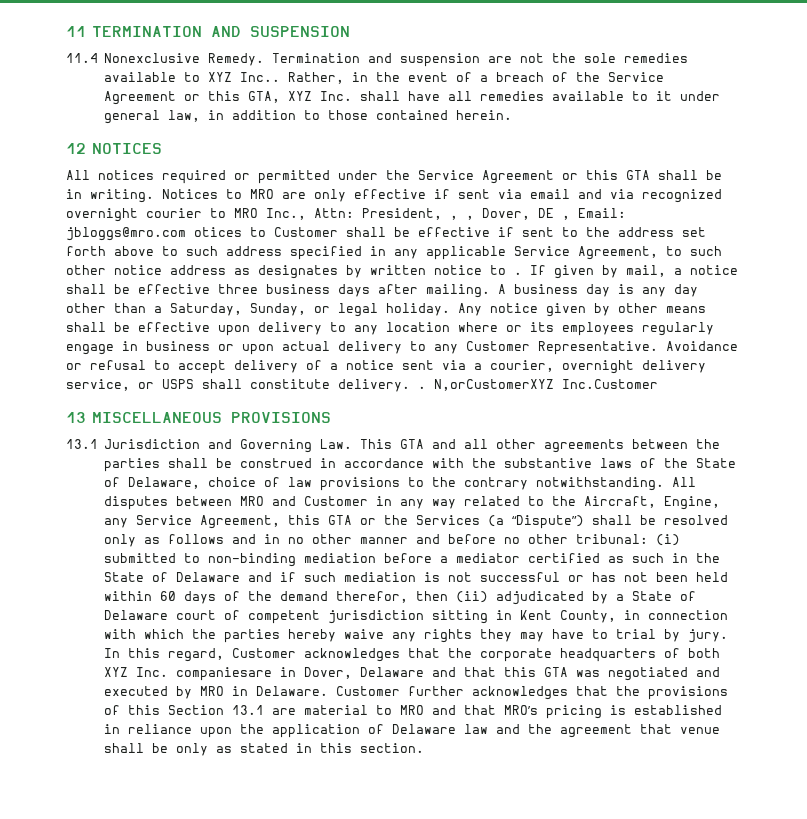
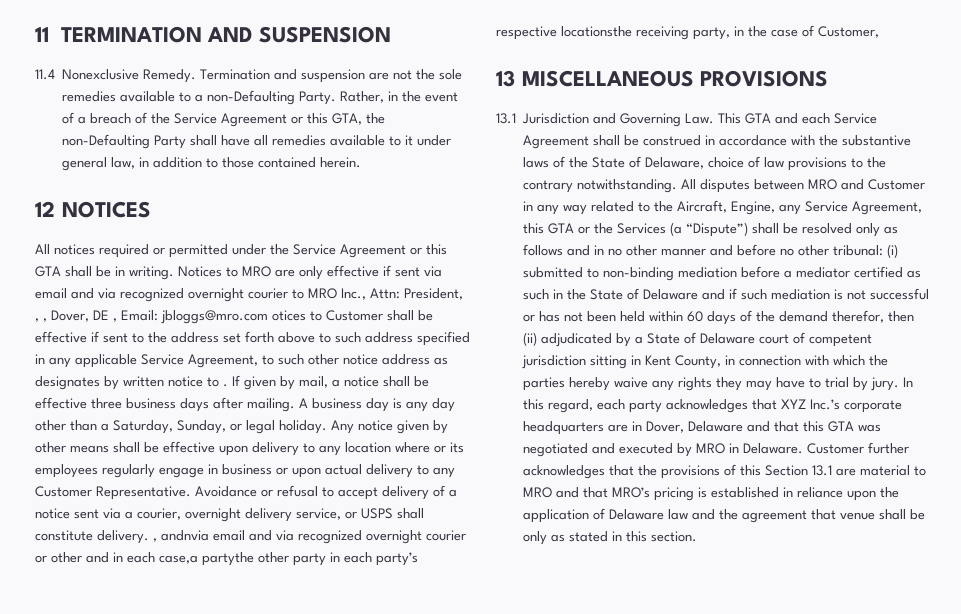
- Termination and suspension are not the sole remedies available to XYZ Inc..
+ Termination and suspension are not the sole remedies available to a non-Defaulting Party.
- Rather, in the event of a breach of the Service Agreement or this GTA, XYZ Inc. shall have all remedies available to it under general law, in addition to those contained herein.
+ Rather, in the event of a breach of the Service Agreement or this GTA, the non-Defaulting Party shall have all remedies available to it under general law, in addition to those contained herein.
- Avoidance or refusal to accept delivery of a notice sent via a courier, overnight delivery service, or USPS shall constitute delivery. . N,orCustomerXYZ Inc.Customer
+ Avoidance or refusal to accept delivery of a notice sent via a courier, overnight delivery service, or USPS shall constitute delivery. , andnvia email and via recognized overnight courier or other and in each case,a partythe other party in each party’s respective locationsthe receiving party, in the case of Customer,
- 13.1 Jurisdiction and Governing Law. This GTA and all other agreements between the parties shall be construed in accordance with the substantive laws of the State of Delaware, choice of law provisions to the contrary notwithstanding.
+ 13.1 Jurisdiction and Governing Law. This GTA and each Service Agreement shall be construed in accordance with the substantive laws of the State of Delaware, choice of law provisions to the contrary notwithstanding.
- In this regard, Customer acknowledges that the corporate headquarters of both XYZ Inc. companiesare in Dover, Delaware and that this GTA was negotiated and executed by MRO in Delaware.
+ In this regard, each party acknowledges that XYZ Inc.’s corporate headquarters are in Dover, Delaware and that this GTA was negotiated and executed by MRO in Delaware.

